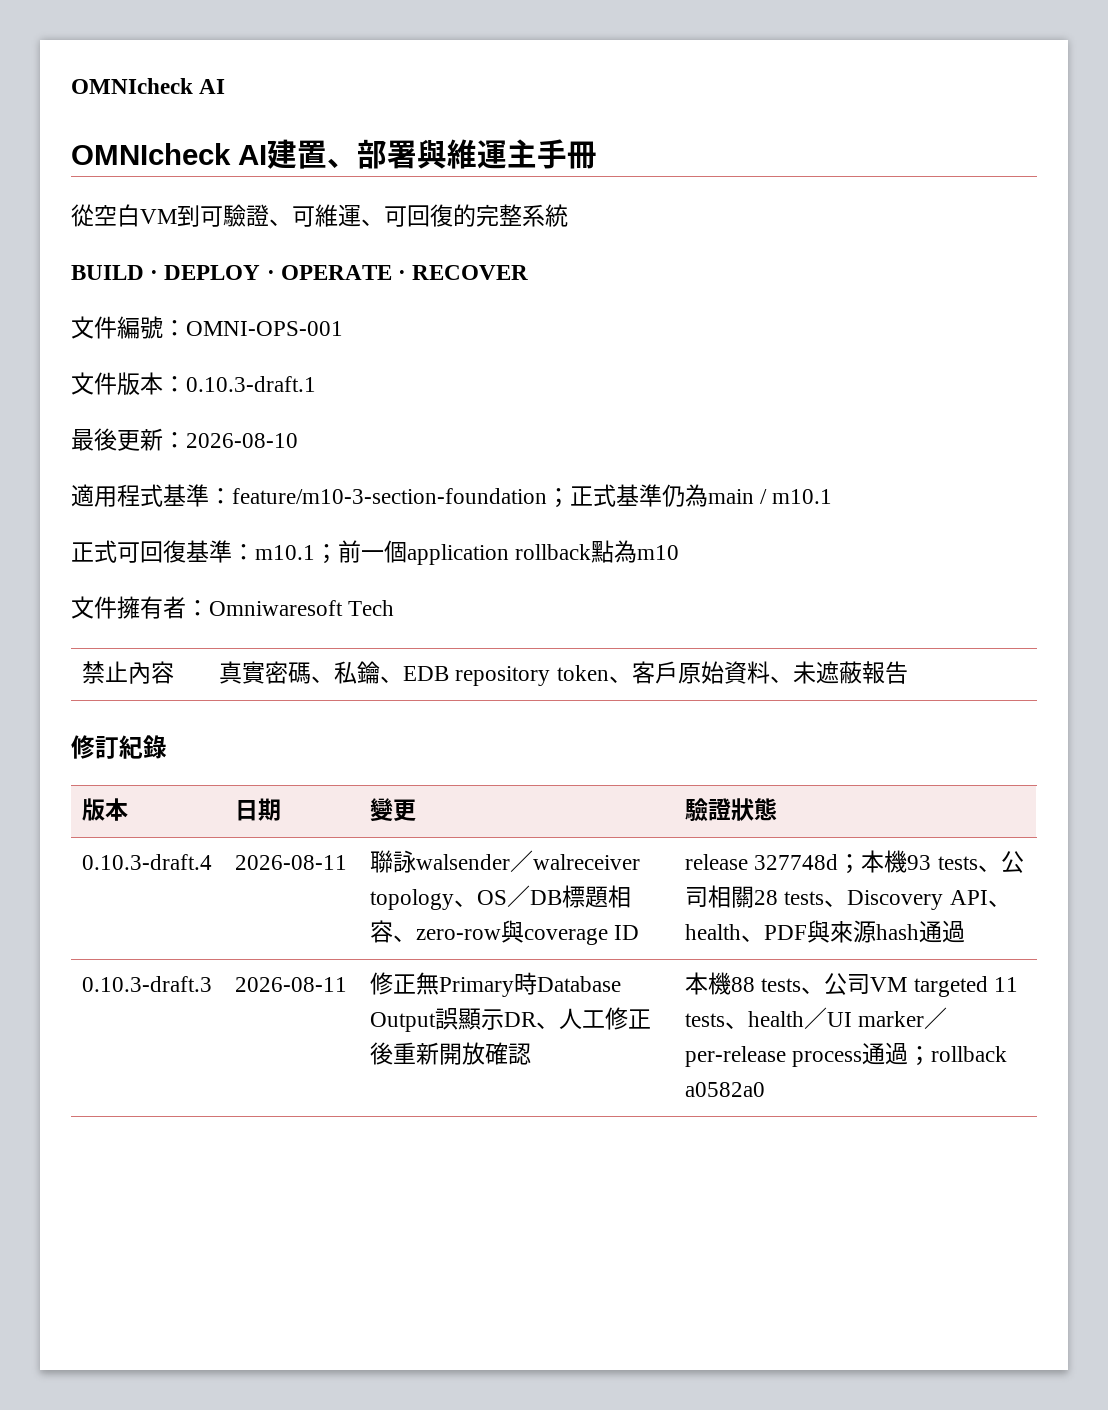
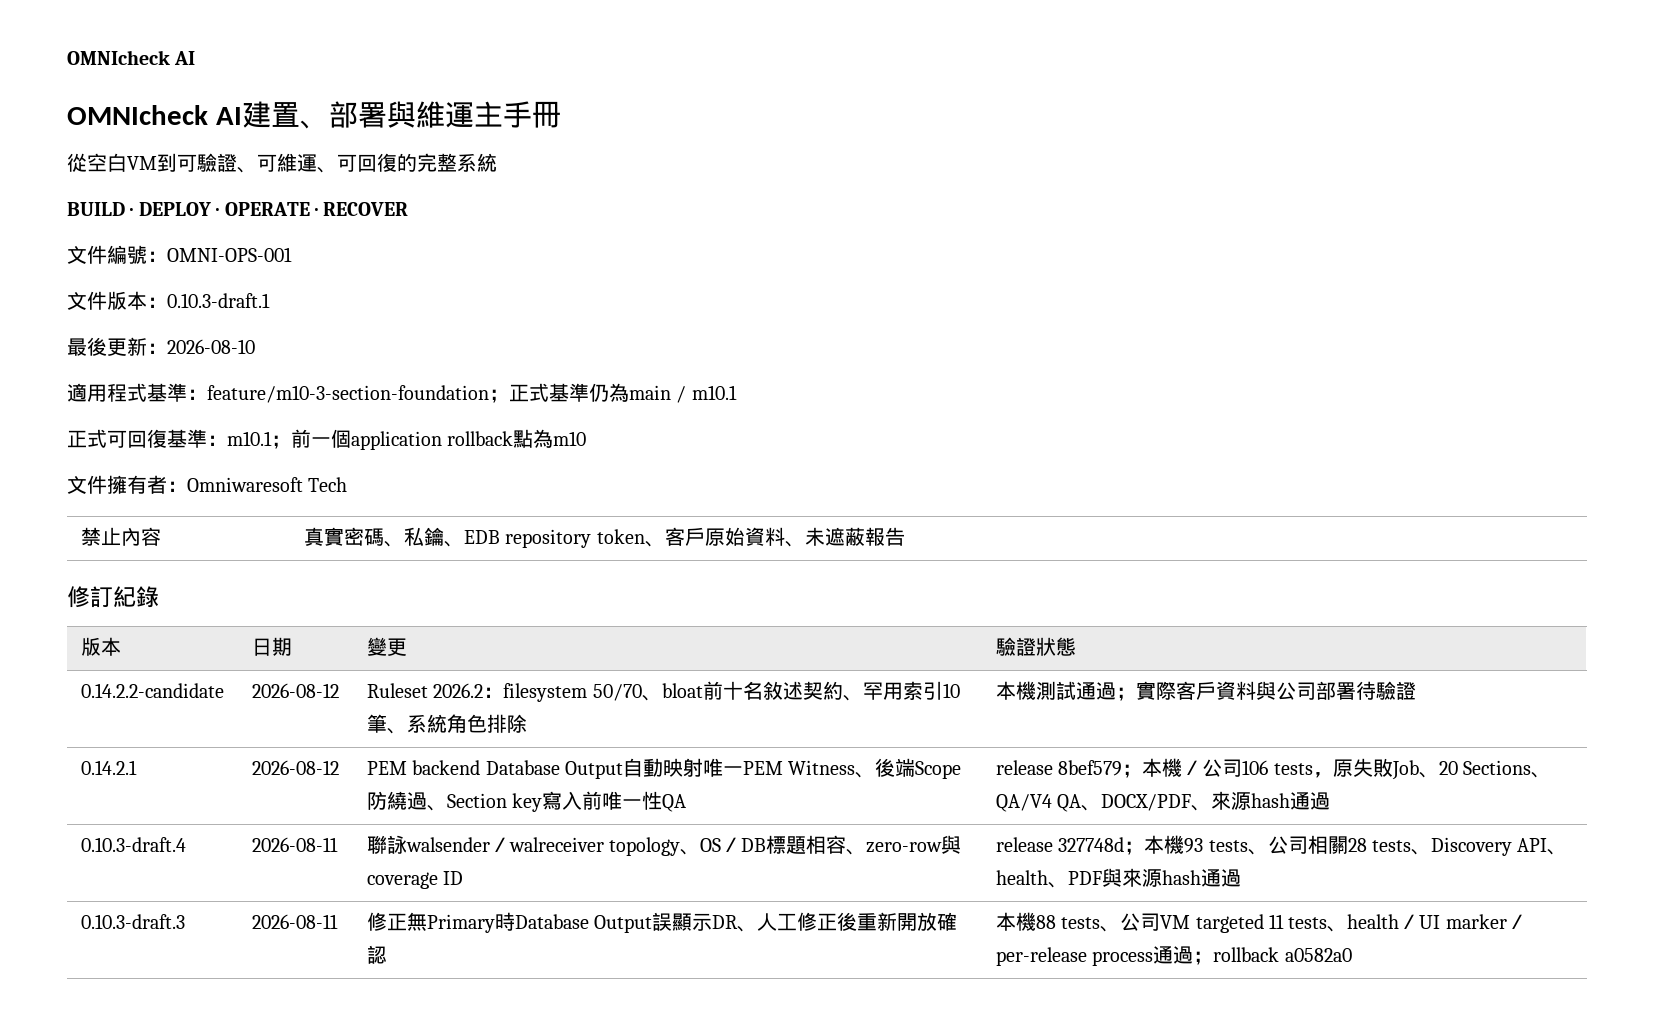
+ 0.14.2.2-candidate | 2026-08-12 | Ruleset 2026.2：filesystem 50/70、bloat前十名敘述契約、罕用索引10筆、系統角色排除 | 本機測試通過；實際客戶資料與公司部署待驗證
+ 0.14.2.1 | 2026-08-12 | PEM backend Database Output自動映射唯一PEM Witness、後端Scope防繞過、Section key寫入前唯一性QA | release 8bef579；本機／公司106 tests，原失敗Job、20 Sections、QA/V4 QA、DOCX/PDF、來源hash通過

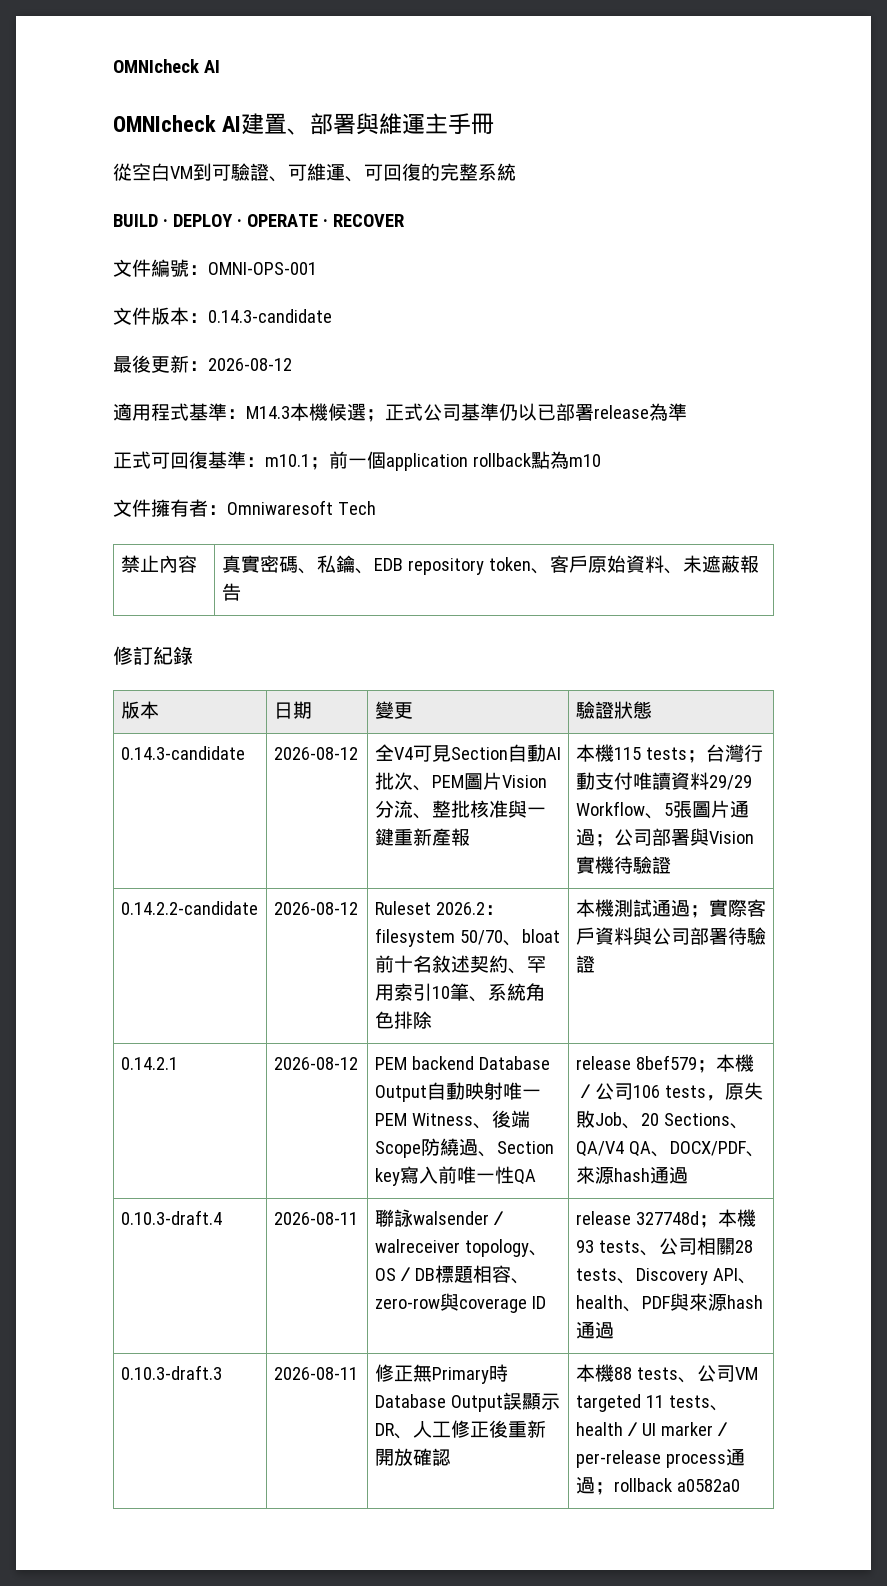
- 文件版本：0.10.3-draft.1
+ 文件版本：0.14.3-candidate
- 最後更新：2026-08-10
+ 最後更新：2026-08-12
- 適用程式基準：feature/m10-3-section-foundation；正式基準仍為main / m10.1
+ 適用程式基準：M14.3本機候選；正式公司基準仍以已部署release為準
+ 0.14.3-candidate | 2026-08-12 | 全V4可見Section自動AI批次、PEM圖片Vision分流、整批核准與一鍵重新產報 | 本機115 tests；台灣行動支付唯讀資料29/29 Workflow、5張圖片通過；公司部署與Vision實機待驗證

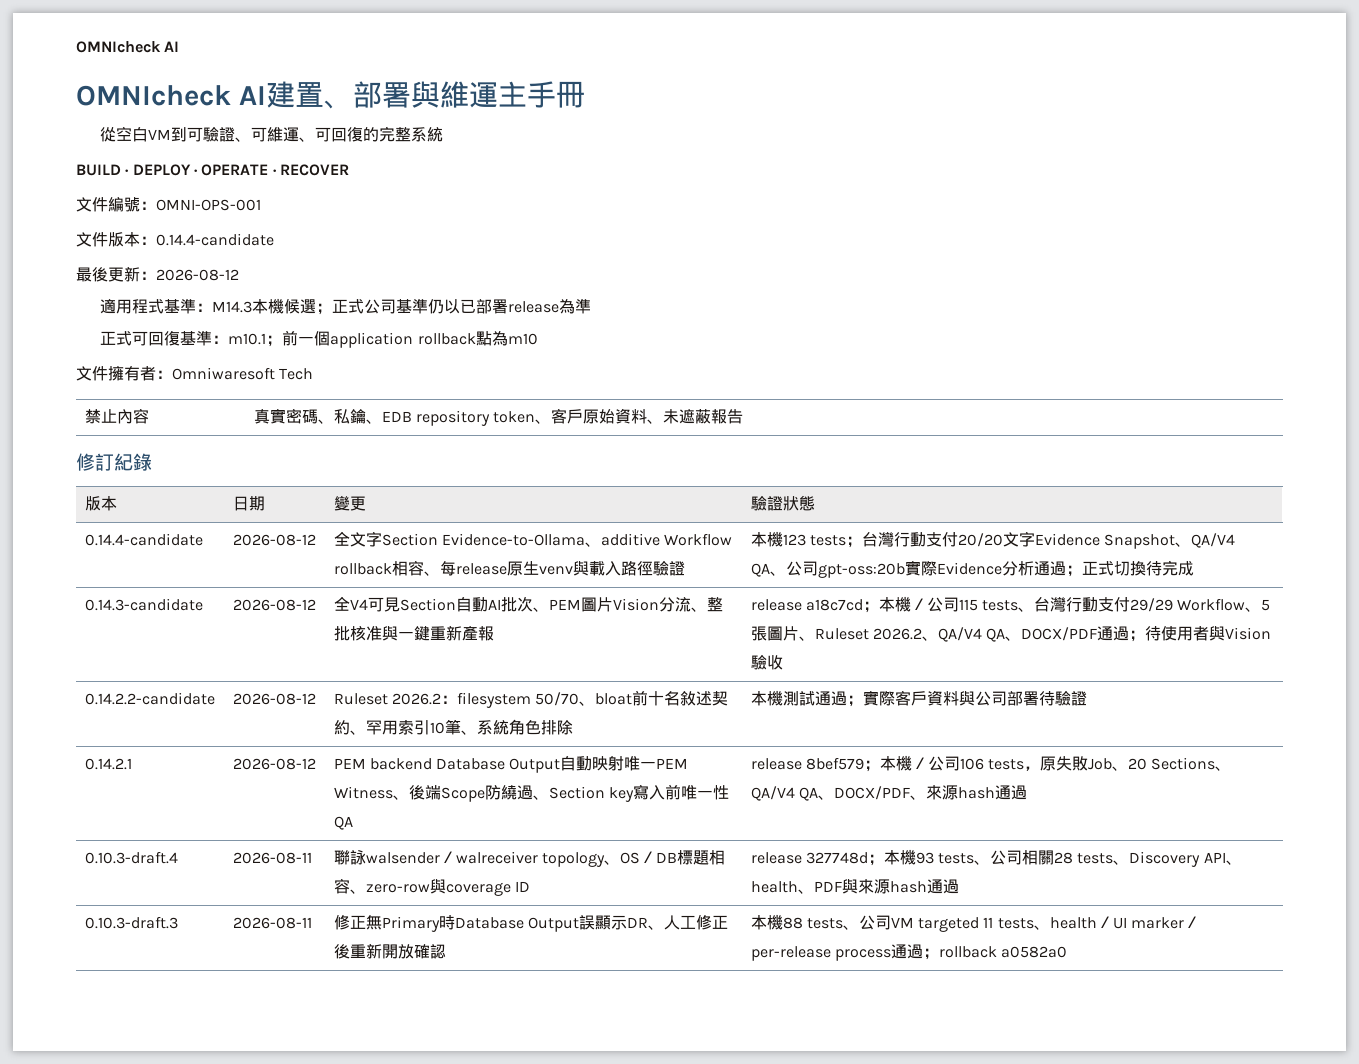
- 文件版本：0.14.3-candidate
+ 文件版本：0.14.4-candidate
+ 0.14.4-candidate | 2026-08-12 | 全文字Section Evidence-to-Ollama、additive Workflow rollback相容、每release原生venv與載入路徑驗證 | 本機123 tests；台灣行動支付20/20文字Evidence Snapshot、QA/V4 QA、公司gpt-oss:20b實際Evidence分析通過；正式切換待完成
- 本機115 tests；台灣行動支付唯讀資料29/29 Workflow、5張圖片通過；公司部署與Vision實機待驗證
+ release a18c7cd；本機／公司115 tests、台灣行動支付29/29 Workflow、5張圖片、Ruleset 2026.2、QA/V4 QA、DOCX/PDF通過；待使用者與Vision驗收

